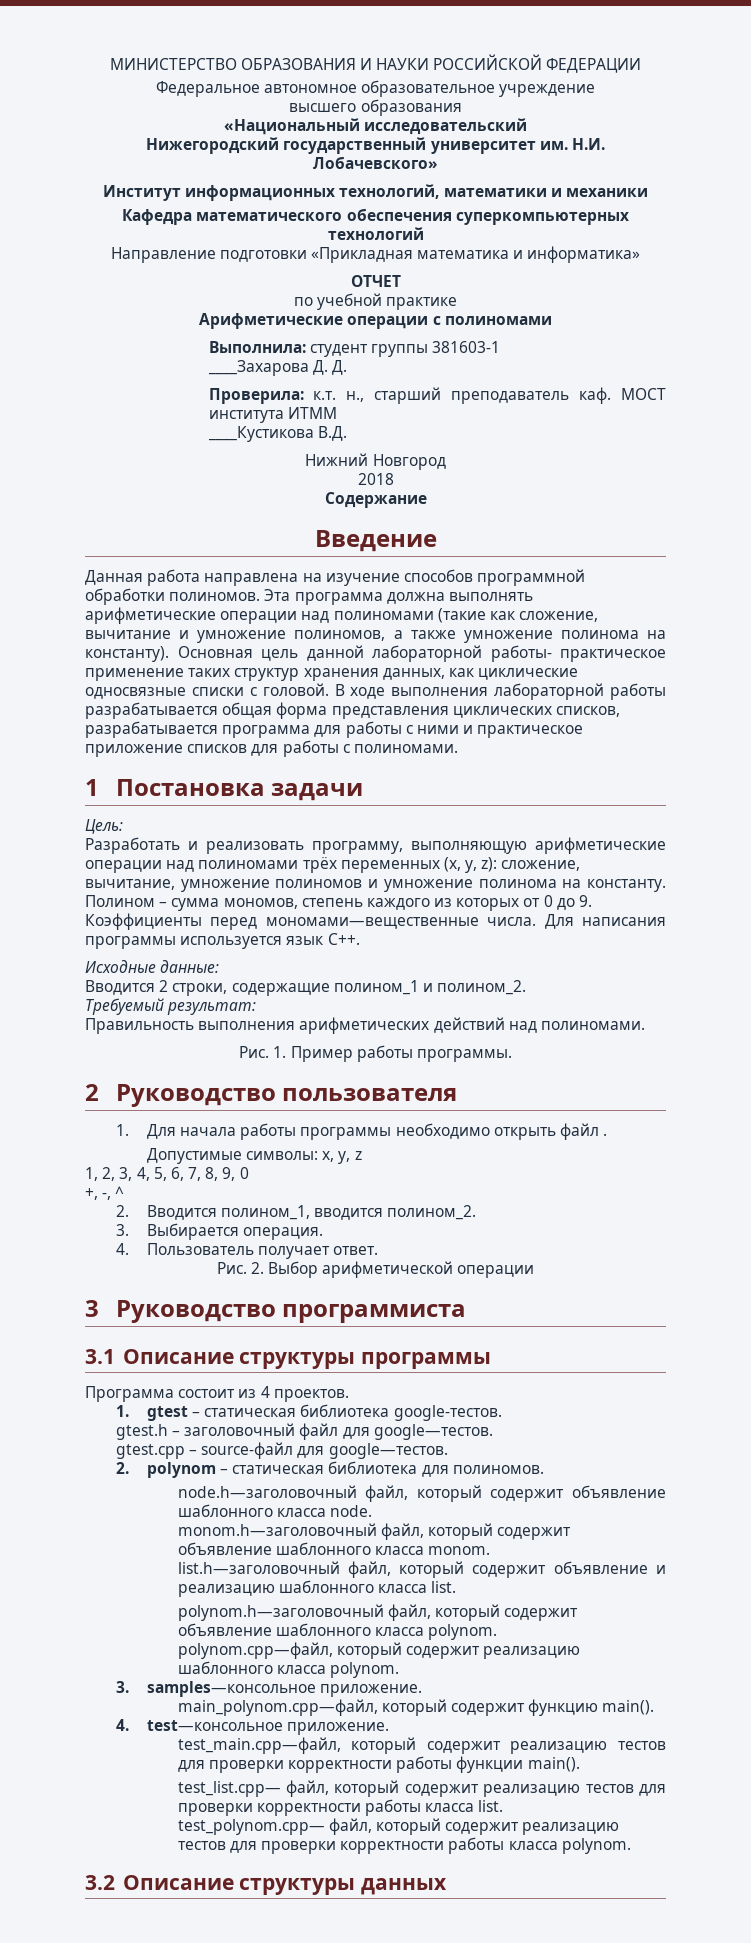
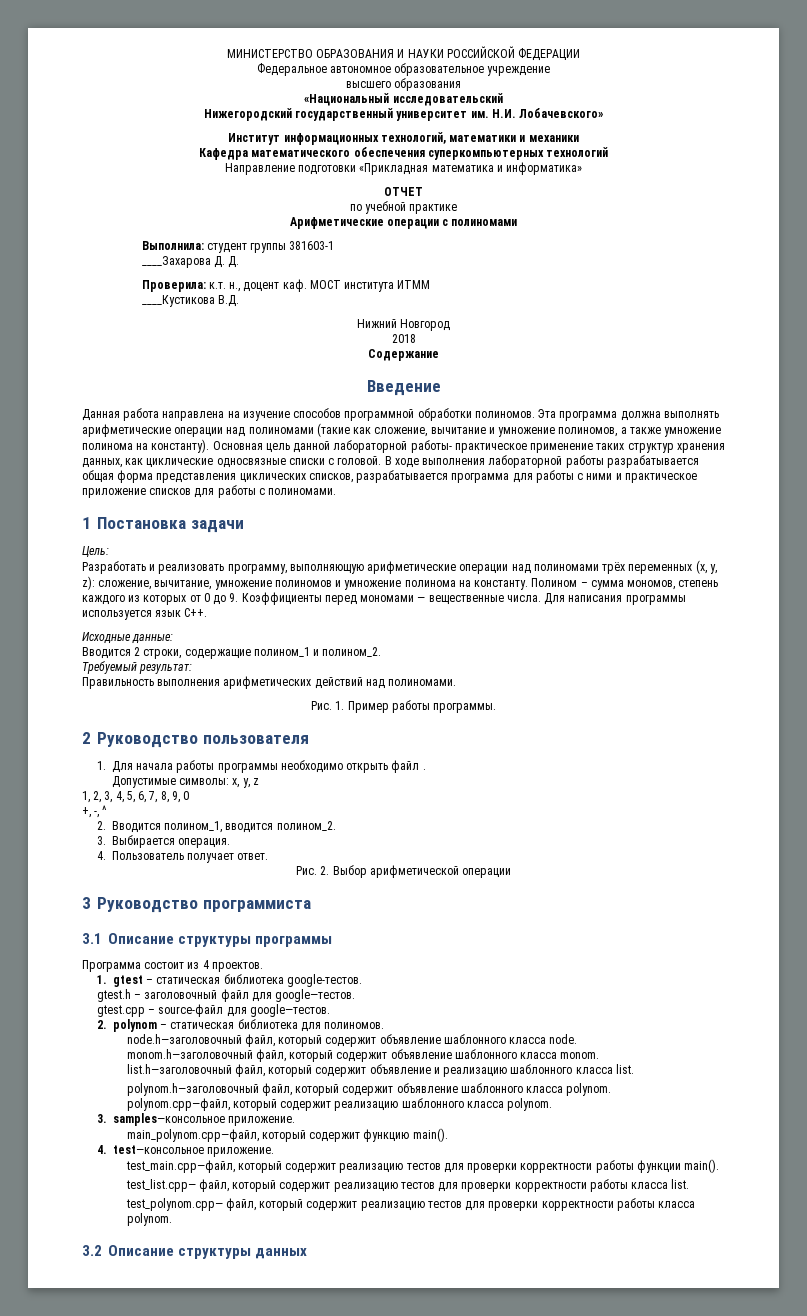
- Проверила: к.т. н., старший преподаватель каф.
+ Проверила: к.т. н., доцент каф.
- Полином – сумма мономов, степень каждого из которых от 0 до 9. Коэффициенты перед мономами—вещественные числа.
+ Полином – сумма мономов, степень каждого из которых от 0 до 9. Коэффициенты перед мономами — вещественные числа.

